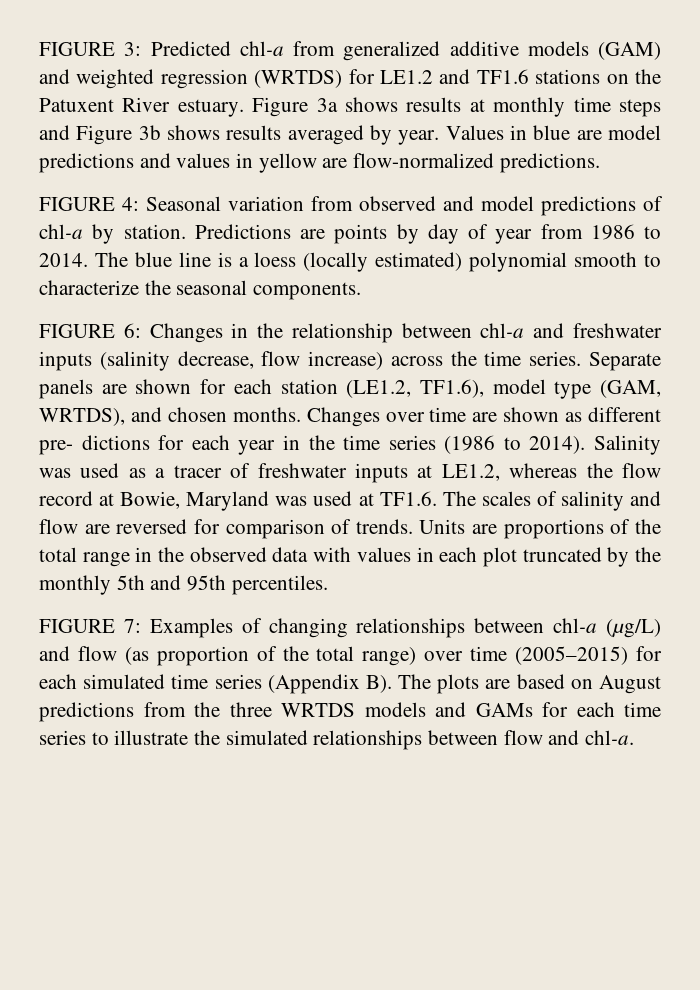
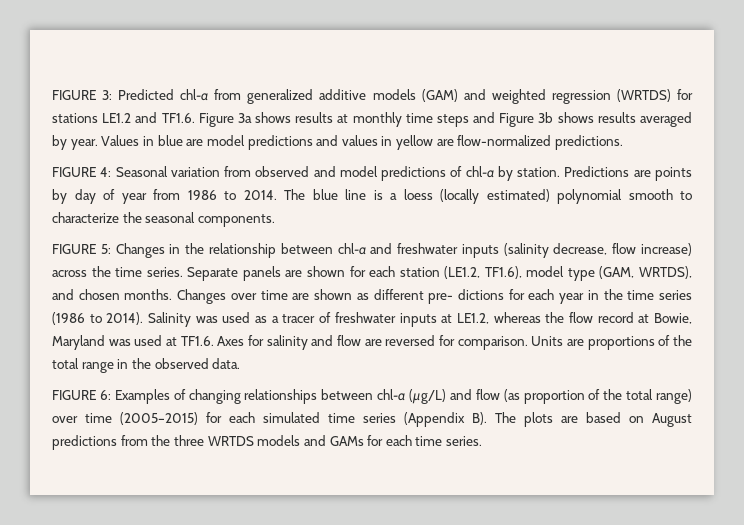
- FIGURE 3: Predicted chl-a from generalized additive models (GAM) and weighted regression (WRTDS) for LE1.2 and TF1.6 stations on the Patuxent River estuary. Figure 3a shows results at monthly time steps and Figure 3b shows results averaged by year.
+ FIGURE 3: Predicted chl-a from generalized additive models (GAM) and weighted regression (WRTDS) for stations LE1.2 and TF1.6. Figure 3a shows results at monthly time steps and Figure 3b shows results averaged by year.
- FIGURE 6: Changes in the relationship between chl-a and freshwater inputs (salinity decrease, flow increase) across the time series.
+ FIGURE 5: Changes in the relationship between chl-a and freshwater inputs (salinity decrease, flow increase) across the time series.
- Salinity was used as a tracer of freshwater inputs at LE1.2, whereas the flow record at Bowie, Maryland was used at TF1.6. The scales of salinity and flow are reversed for comparison of trends.
+ Salinity was used as a tracer of freshwater inputs at LE1.2, whereas the flow record at Bowie, Maryland was used at TF1.6. Axes for salinity and flow are reversed for comparison.
- Units are proportions of the total range in the observed data with values in each plot truncated by the monthly 5th and 95th percentiles.
- FIGURE 7: Examples of changing relationships between chl-a (µg/L) and flow (as proportion of the total range) over time (2005–2015) for each simulated time series (Appendix B). The plots are based on August predictions from the three WRTDS models and GAMs for each time series to illustrate the simulated relationships between flow and chl-a.
+ Units are proportions of the total range in the observed data.
+ FIGURE 6: Examples of changing relationships between chl-a (µg/L) and flow (as proportion of the total range) over time (2005–2015) for each simulated time series (Appendix B). The plots are based on August predictions from the three WRTDS models and GAMs for each time series.

